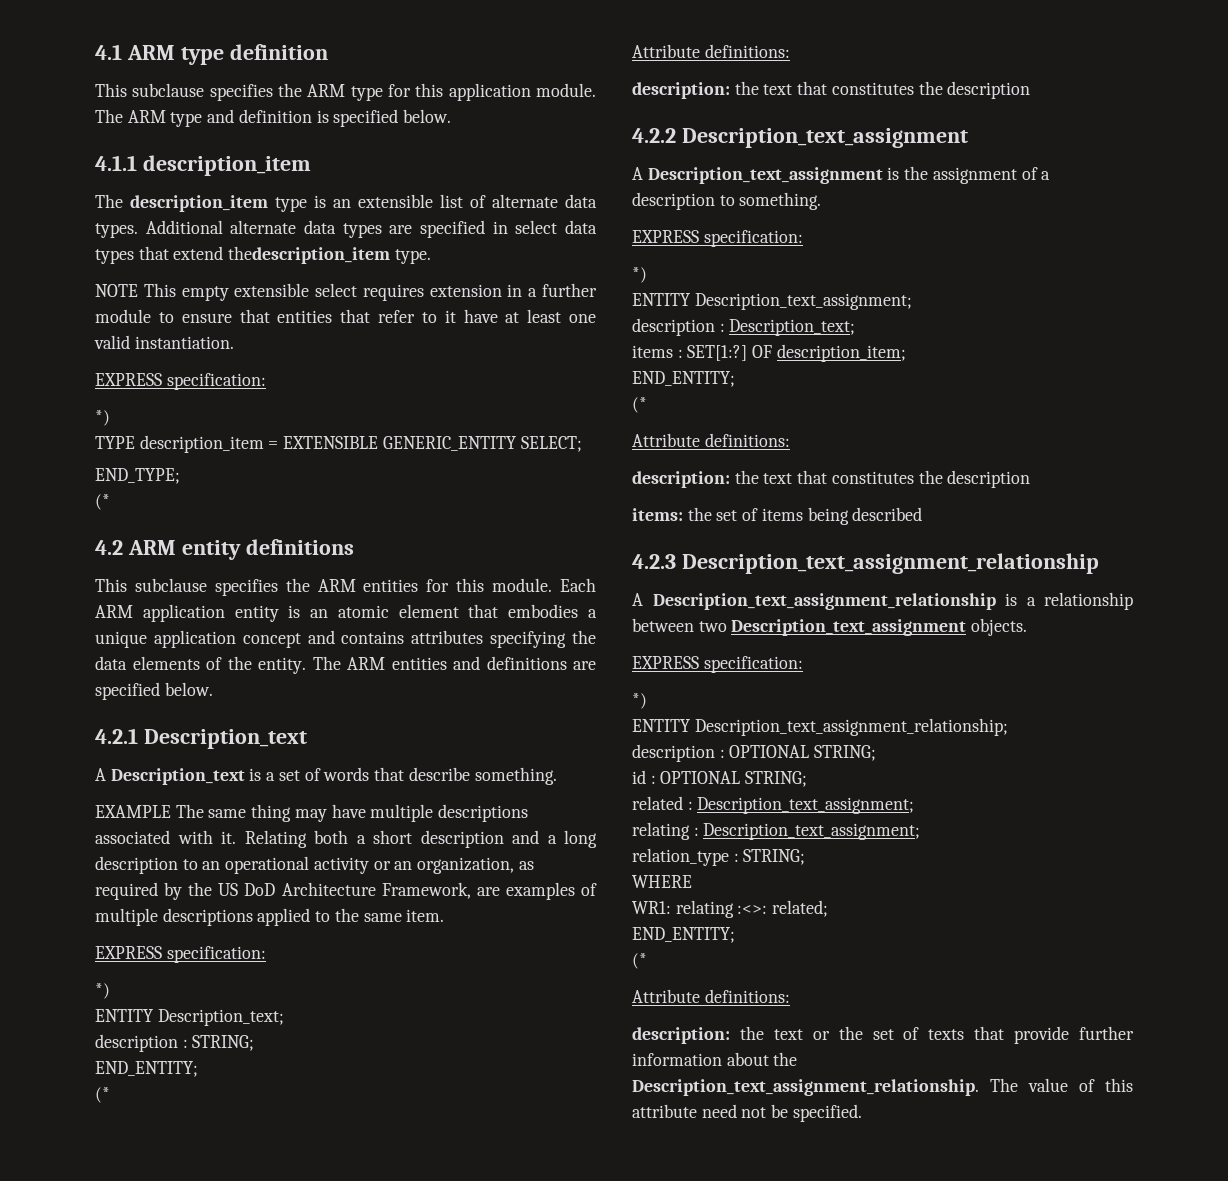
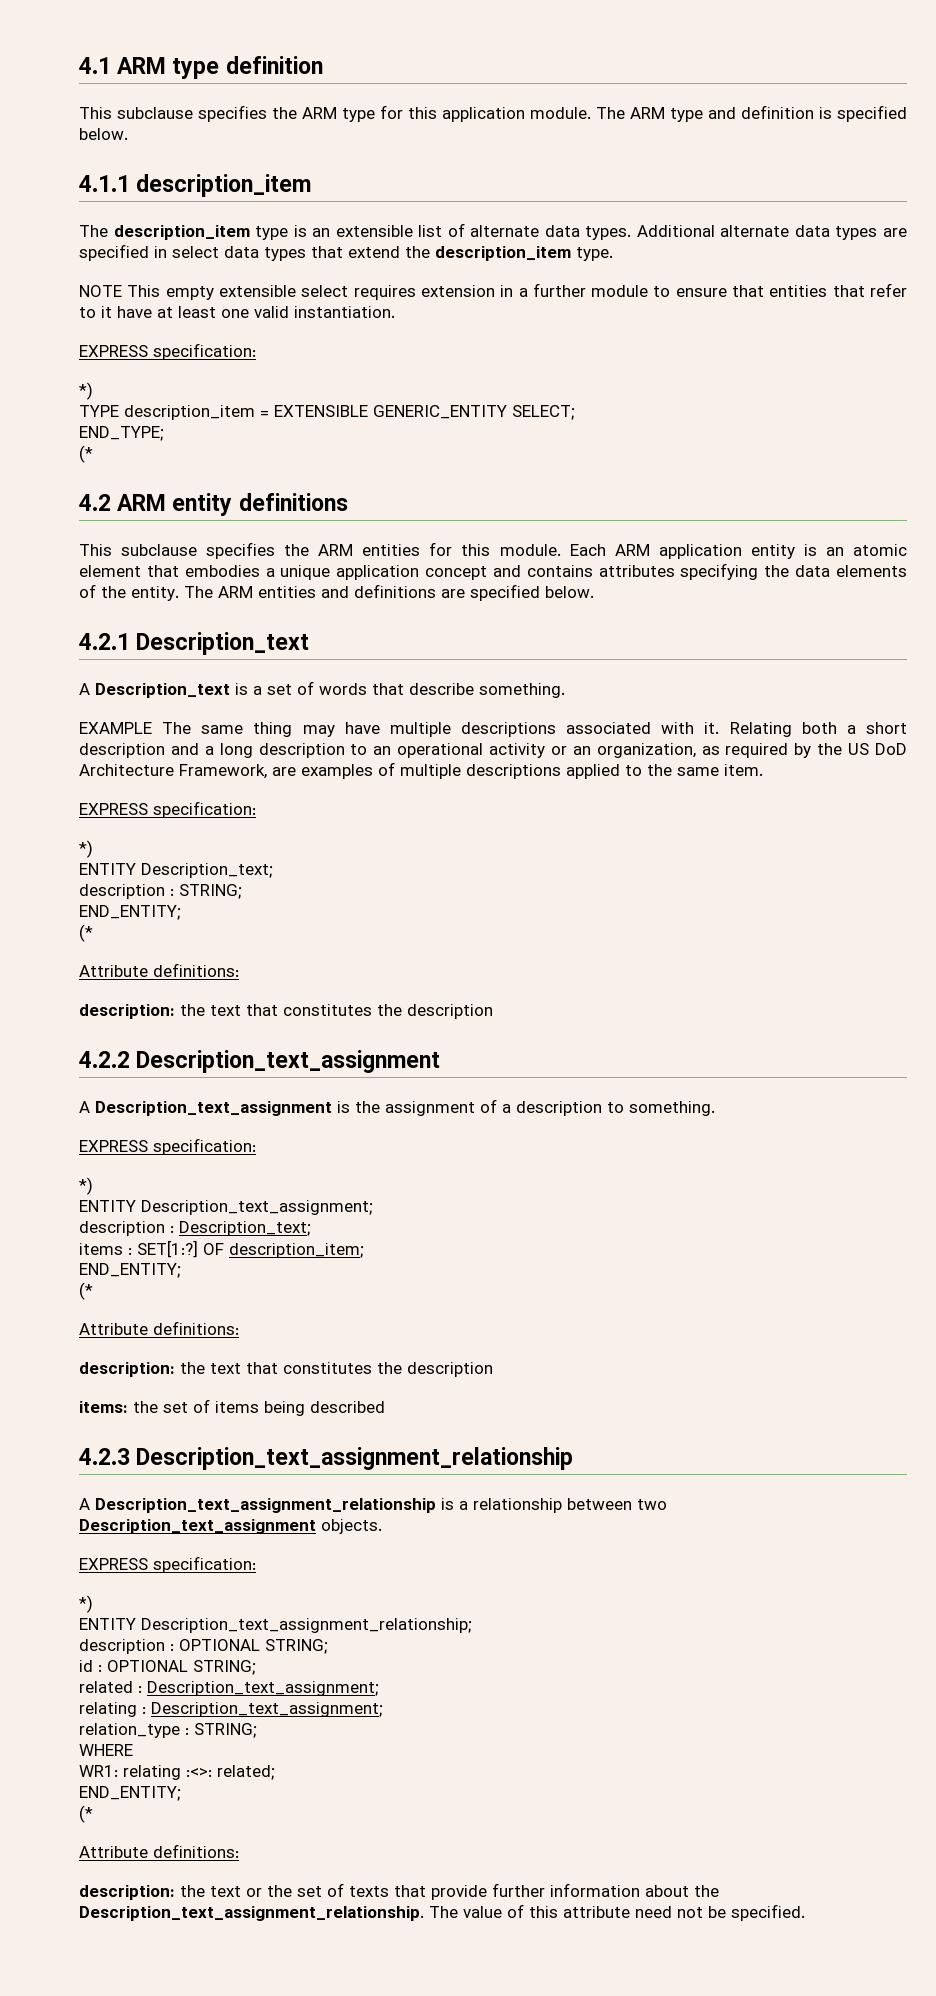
- Additional alternate data types are specified in select data types that extend thedescription_item type.
+ Additional alternate data types are specified in select data types that extend the description_item type.

